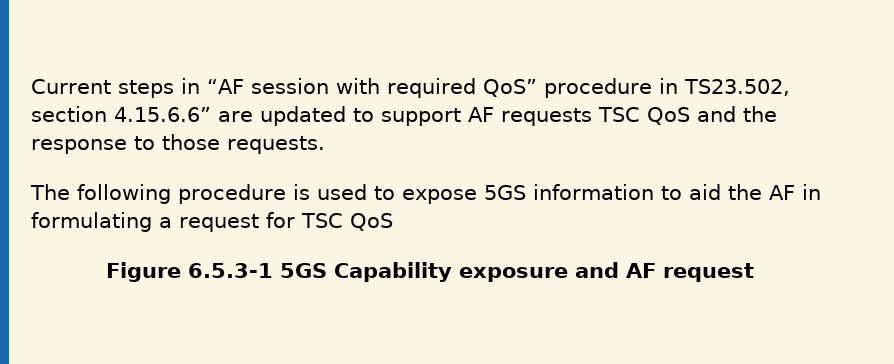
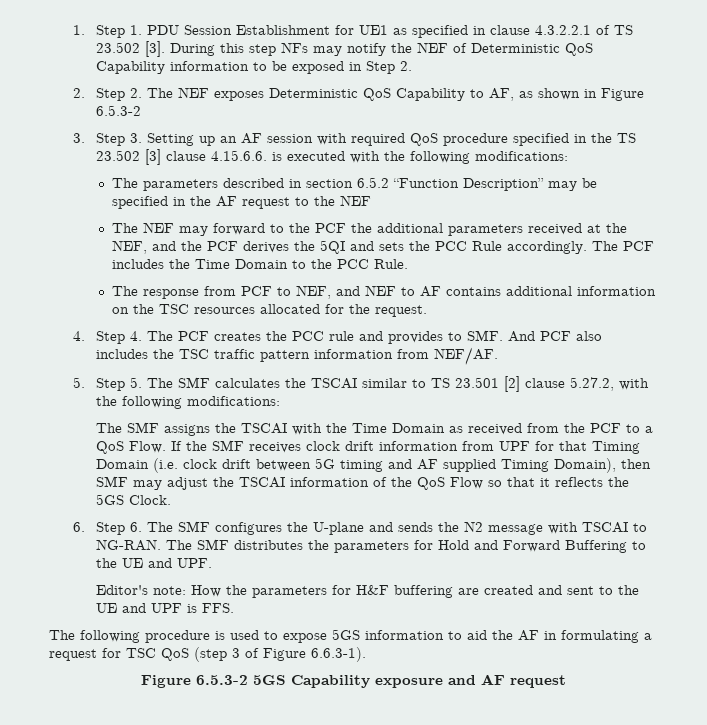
- Current steps in “AF session with required QoS” procedure in TS23.502, section 4.15.6.6” are updated to support AF requests TSC QoS and the response to those requests.
+ 1. Step 1. PDU Session Establishment for UE1 as specified in clause 4.3.2.2.1 of TS 23.502 [3]. During this step NFs may notify the NEF of Deterministic QoS Capability information to be exposed in Step 2.
+ 2. Step 2. The NEF exposes Deterministic QoS Capability to AF, as shown in Figure 6.5.3-2
+ 3. Step 3. Setting up an AF session with required QoS procedure specified in the TS 23.502 [3] clause 4.15.6.6. is executed with the following modifications:
+ The parameters described in section 6.5.2 “Function Description” may be specified in the AF request to the NEF
+ The NEF may forward to the PCF the additional parameters received at the NEF, and the PCF derives the 5QI and sets the PCC Rule accordingly. The PCF includes the Time Domain to the PCC Rule.
+ The response from PCF to NEF, and NEF to AF contains additional information on the TSC resources allocated for the request.
+ 4. Step 4. The PCF creates the PCC rule and provides to SMF. And PCF also includes the TSC traffic pattern information from NEF/AF.
+ 5. Step 5. The SMF calculates the TSCAI similar to TS 23.501 [2] clause 5.27.2, with the following modifications:
+ The SMF assigns the TSCAI with the Time Domain as received from the PCF to a QoS Flow. If the SMF receives clock drift information from UPF for that Timing Domain (i.e. clock drift between 5G timing and AF supplied Timing Domain), then SMF may adjust the TSCAI information of the QoS Flow so that it reflects the 5GS Clock.
+ 6. Step 6. The SMF configures the U-plane and sends the N2 message with TSCAI to NG-RAN. The SMF distributes the parameters for Hold and Forward Buffering to the UE and UPF.
+ Editor's note: How the parameters for H&F buffering are created and sent to the UE and UPF is FFS.
- The following procedure is used to expose 5GS information to aid the AF in formulating a request for TSC QoS
- Figure 6.5.3-1 5GS Capability exposure and AF request
+ The following procedure is used to expose 5GS information to aid the AF in formulating a request for TSC QoS (step 3 of Figure 6.6.3-1).
+ Figure 6.5.3-2 5GS Capability exposure and AF request

